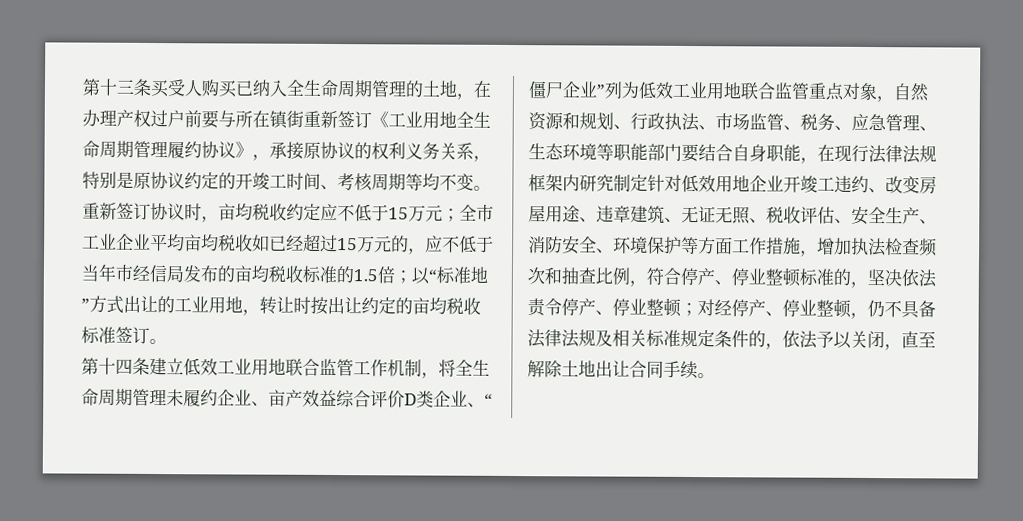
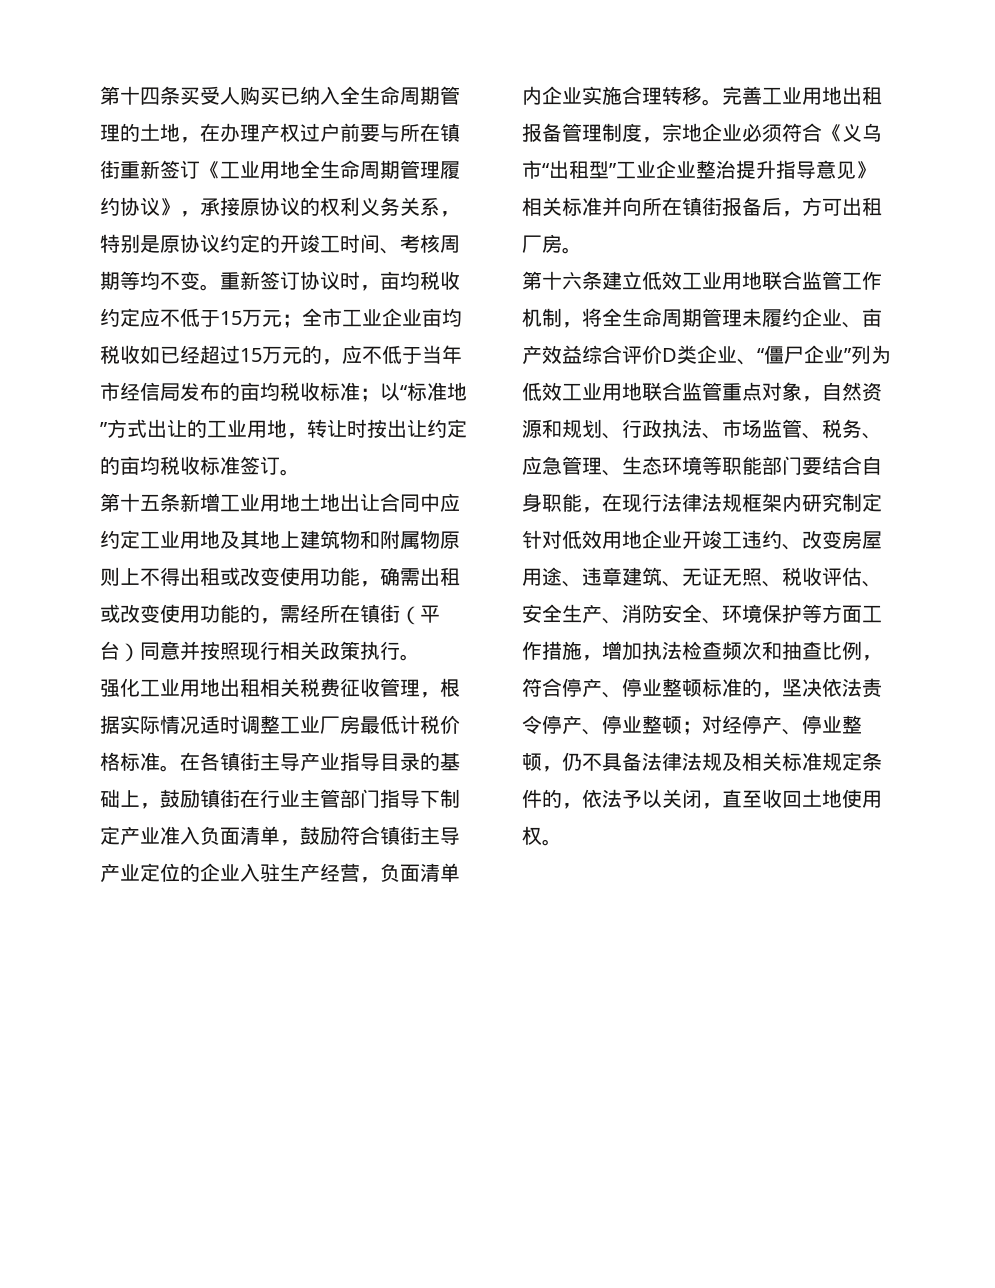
- 第十三条买受人购买已纳入全生命周期管理的土地，在办理产权过户前要与所在镇街重新签订《工业用地全生命周期管理履约协议》，承接原协议的权利义务关系，特别是原协议约定的开竣工时间、考核周期等均不变。
+ 第十四条买受人购买已纳入全生命周期管理的土地，在办理产权过户前要与所在镇街重新签订《工业用地全生命周期管理履约协议》，承接原协议的权利义务关系，特别是原协议约定的开竣工时间、考核周期等均不变。
- 重新签订协议时，亩均税收约定应不低于15万元；全市工业企业平均亩均税收如已经超过15万元的，应不低于当年市经信局发布的亩均税收标准的1.5倍；以“标准地”方式出让的工业用地，转让时按出让约定的亩均税收标准签订。
+ 重新签订协议时，亩均税收约定应不低于15万元；全市工业企业亩均税收如已经超过15万元的，应不低于当年市经信局发布的亩均税收标准；以“标准地”方式出让的工业用地，转让时按出让约定的亩均税收标准签订。
- 第十四条建立低效工业用地联合监管工作机制，将全生命周期管理未履约企业、亩产效益综合评价D类企业、“僵尸企业”列为低效工业用地联合监管重点对象，自然资源和规划、行政执法、市场监管、税务、应急管理、生态环境等职能部门要结合自身职能，在现行法律法规框架内研究制定针对低效用地企业开竣工违约、改变房屋用途、违章建筑、无证无照、税收评估、安全生产、消防安全、环境保护等方面工作措施，增加执法检查频次和抽查比例，符合停产、停业整顿标准的，坚决依法责令停产、停业整顿；
+ 第十五条新增工业用地土地出让合同中应约定工业用地及其地上建筑物和附属物原则上不得出租或改变使用功能，确需出租或改变使用功能的，需经所在镇街（平台）同意并按照现行相关政策执行。
+ 强化工业用地出租相关税费征收管理，根据实际情况适时调整工业厂房最低计税价格标准。在各镇街主导产业指导目录的基础上，鼓励镇街在行业主管部门指导下制定产业准入负面清单，鼓励符合镇街主导产业定位的企业入驻生产经营，负面清单内企业实施合理转移。完善工业用地出租报备管理制度，宗地企业必须符合《义乌市“出租型”工业企业整治提升指导意见》相关标准并向所在镇街报备后，方可出租厂房。
+ 第十六条建立低效工业用地联合监管工作机制，将全生命周期管理未履约企业、亩产效益综合评价D类企业、“僵尸企业”列为低效工业用地联合监管重点对象，自然资源和规划、行政执法、市场监管、税务、应急管理、生态环境等职能部门要结合自身职能，在现行法律法规框架内研究制定针对低效用地企业开竣工违约、改变房屋用途、违章建筑、无证无照、税收评估、安全生产、消防安全、环境保护等方面工作措施，增加执法检查频次和抽查比例，符合停产、停业整顿标准的，坚决依法责令停产、停业整顿；
- 对经停产、停业整顿，仍不具备法律法规及相关标准规定条件的，依法予以关闭，直至解除土地出让合同手续。
+ 对经停产、停业整顿，仍不具备法律法规及相关标准规定条件的，依法予以关闭，直至收回土地使用权。

